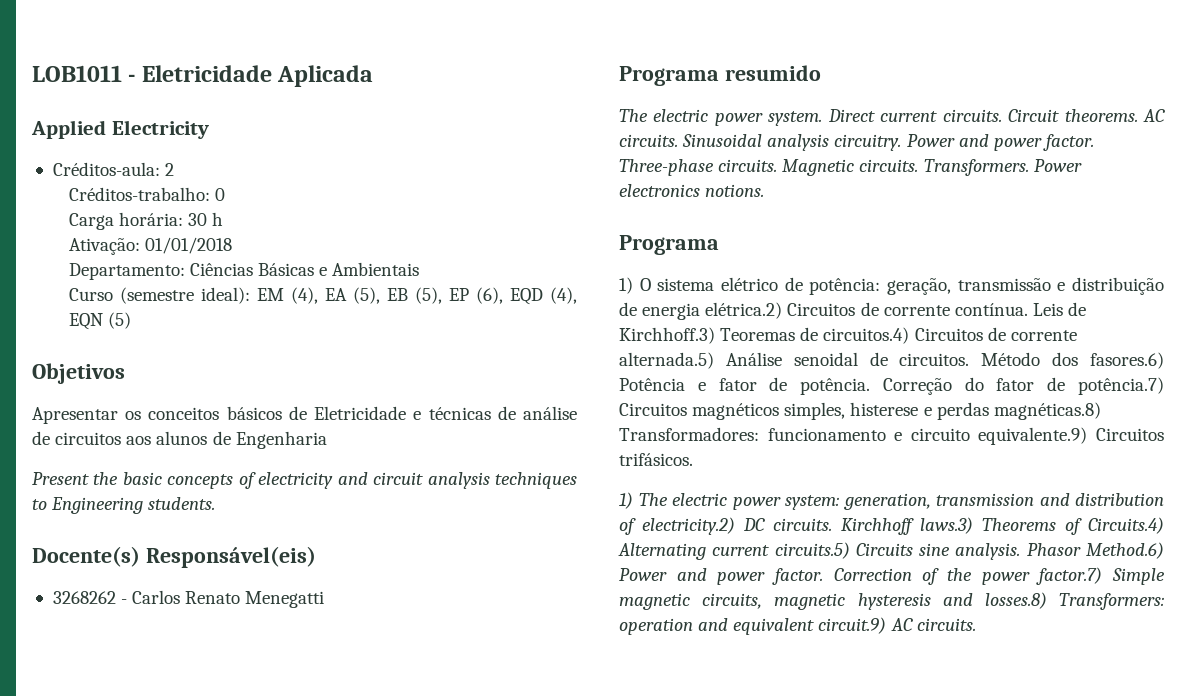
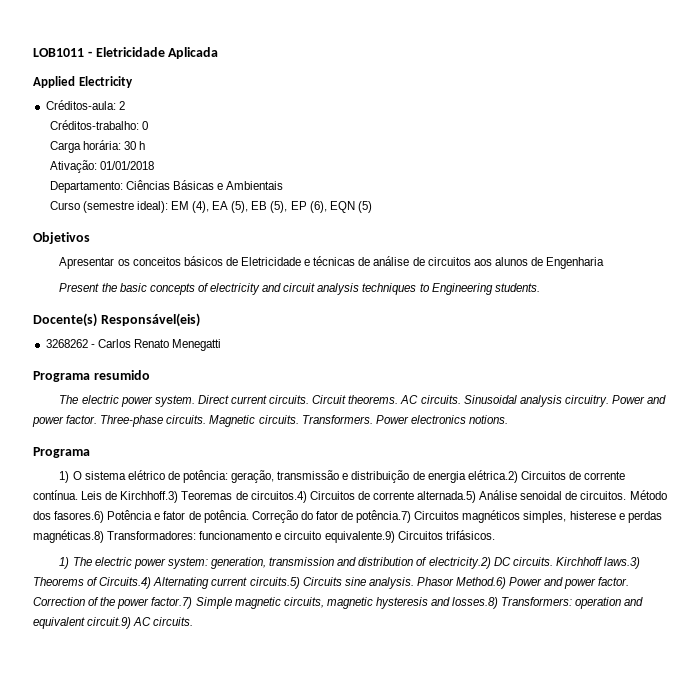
- Curso (semestre ideal): EM (4), EA (5), EB (5), EP (6), EQD (4), EQN (5)
+ Curso (semestre ideal): EM (4), EA (5), EB (5), EP (6), EQN (5)

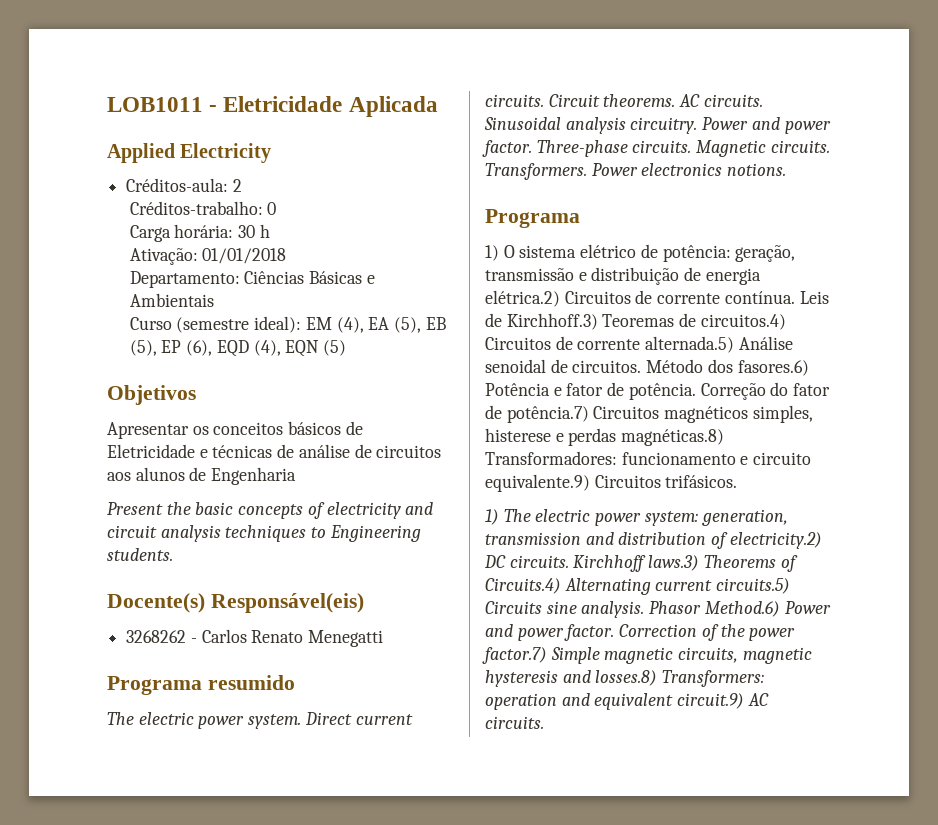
- Curso (semestre ideal): EM (4), EA (5), EB (5), EP (6), EQN (5)
+ Curso (semestre ideal): EM (4), EA (5), EB (5), EP (6), EQD (4), EQN (5)

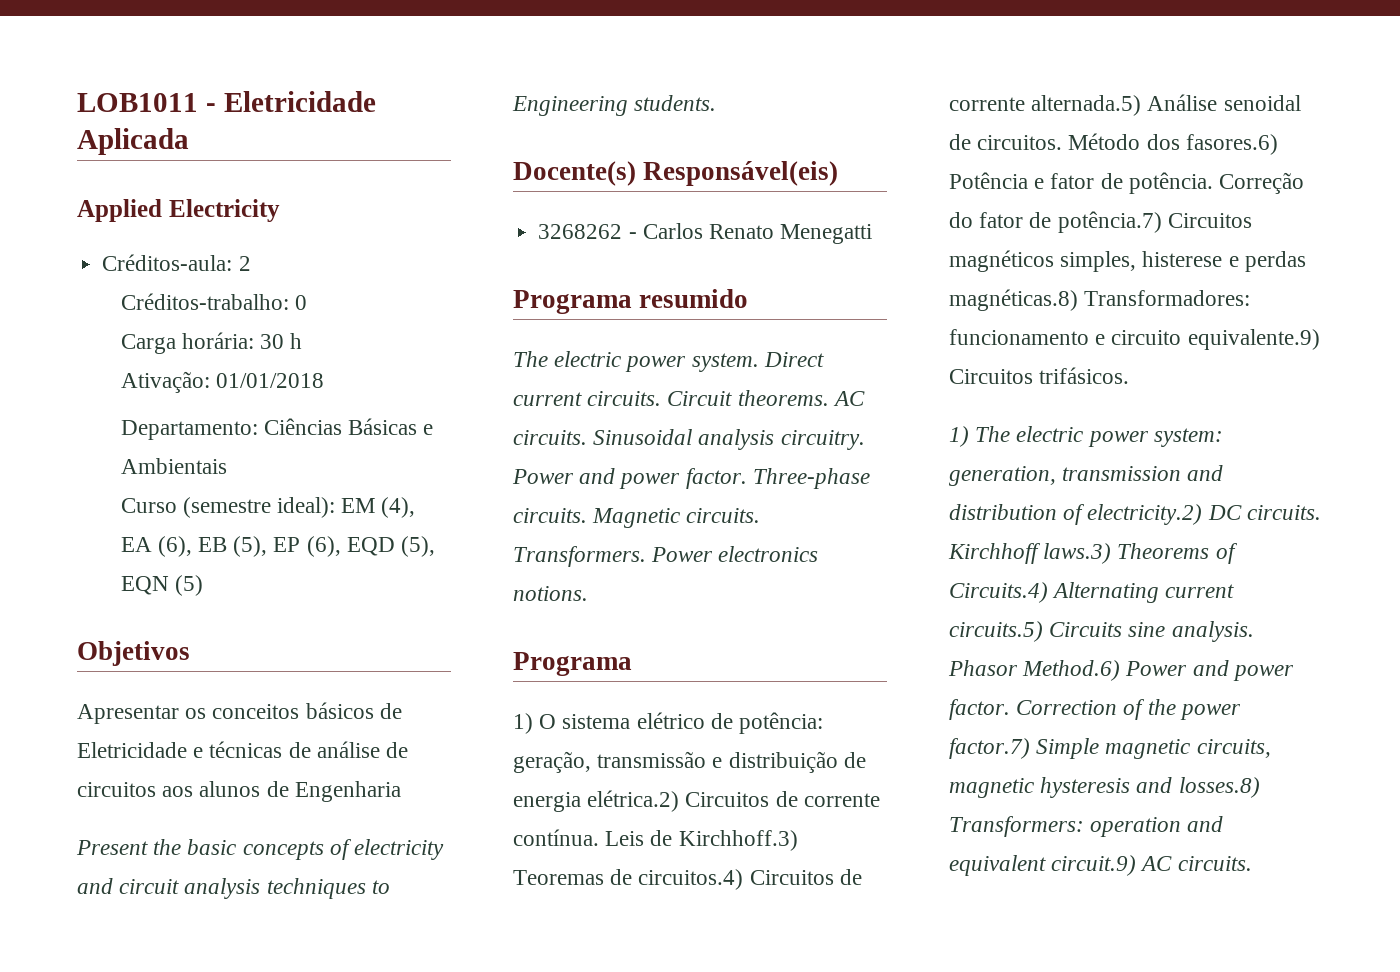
- Curso (semestre ideal): EM (4), EA (5), EB (5), EP (6), EQD (4), EQN (5)
+ Curso (semestre ideal): EM (4), EA (6), EB (5), EP (6), EQD (5), EQN (5)

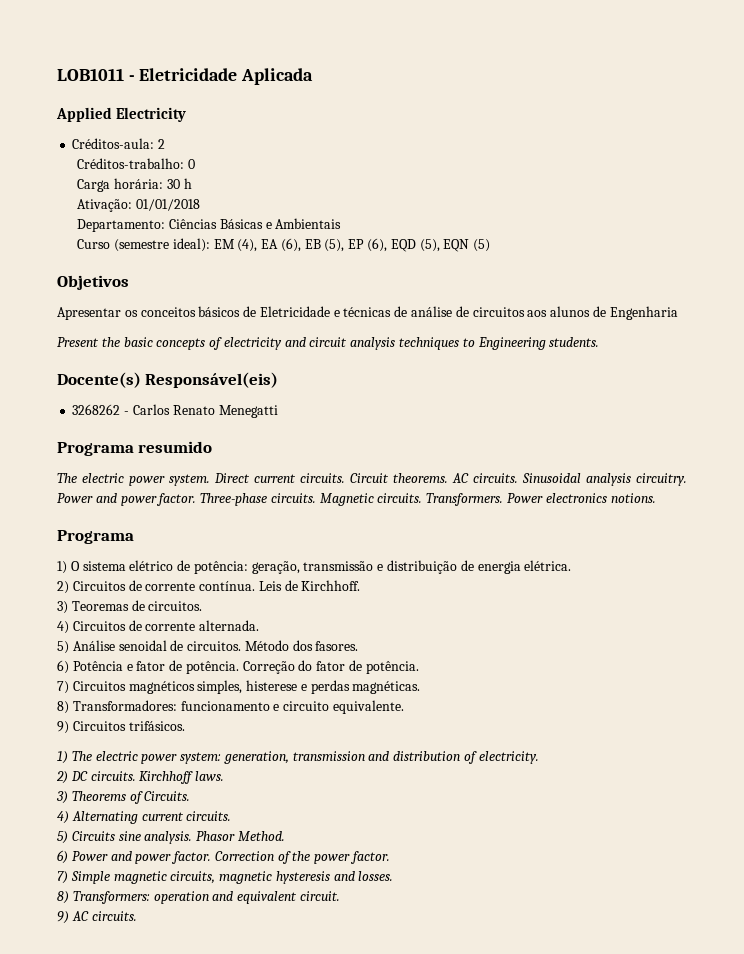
- 1) O sistema elétrico de potência: geração, transmissão e distribuição de energia elétrica.2) Circuitos de corrente contínua.
+ 1) O sistema elétrico de potência: geração, transmissão e distribuição de energia elétrica.
+ 2) Circuitos de corrente contínua.
- Leis de Kirchhoff.3) Teoremas de circuitos.4) Circuitos de corrente alternada.5) Análise senoidal de circuitos.
+ Leis de Kirchhoff.
+ 3) Teoremas de circuitos.
+ 4) Circuitos de corrente alternada.
+ 5) Análise senoidal de circuitos.
- Método dos fasores.6) Potência e fator de potência.
+ Método dos fasores.
+ 6) Potência e fator de potência.
- Correção do fator de potência.7) Circuitos magnéticos simples, histerese e perdas magnéticas.8) Transformadores: funcionamento e circuito equivalente.9) Circuitos trifásicos.
+ Correção do fator de potência.
+ 7) Circuitos magnéticos simples, histerese e perdas magnéticas.
+ 8) Transformadores: funcionamento e circuito equivalente.
+ 9) Circuitos trifásicos.
- 1) The electric power system: generation, transmission and distribution of electricity.2) DC circuits.
+ 1) The electric power system: generation, transmission and distribution of electricity.
+ 2) DC circuits.
- Kirchhoff laws.3) Theorems of Circuits.4) Alternating current circuits.5) Circuits sine analysis.
+ Kirchhoff laws.
+ 3) Theorems of Circuits.
+ 4) Alternating current circuits.
+ 5) Circuits sine analysis.
- Phasor Method.6) Power and power factor.
+ Phasor Method.
+ 6) Power and power factor.
- Correction of the power factor.7) Simple magnetic circuits, magnetic hysteresis and losses.8) Transformers: operation and equivalent circuit.9) AC circuits.
+ Correction of the power factor.
+ 7) Simple magnetic circuits, magnetic hysteresis and losses.
+ 8) Transformers: operation and equivalent circuit.
+ 9) AC circuits.

